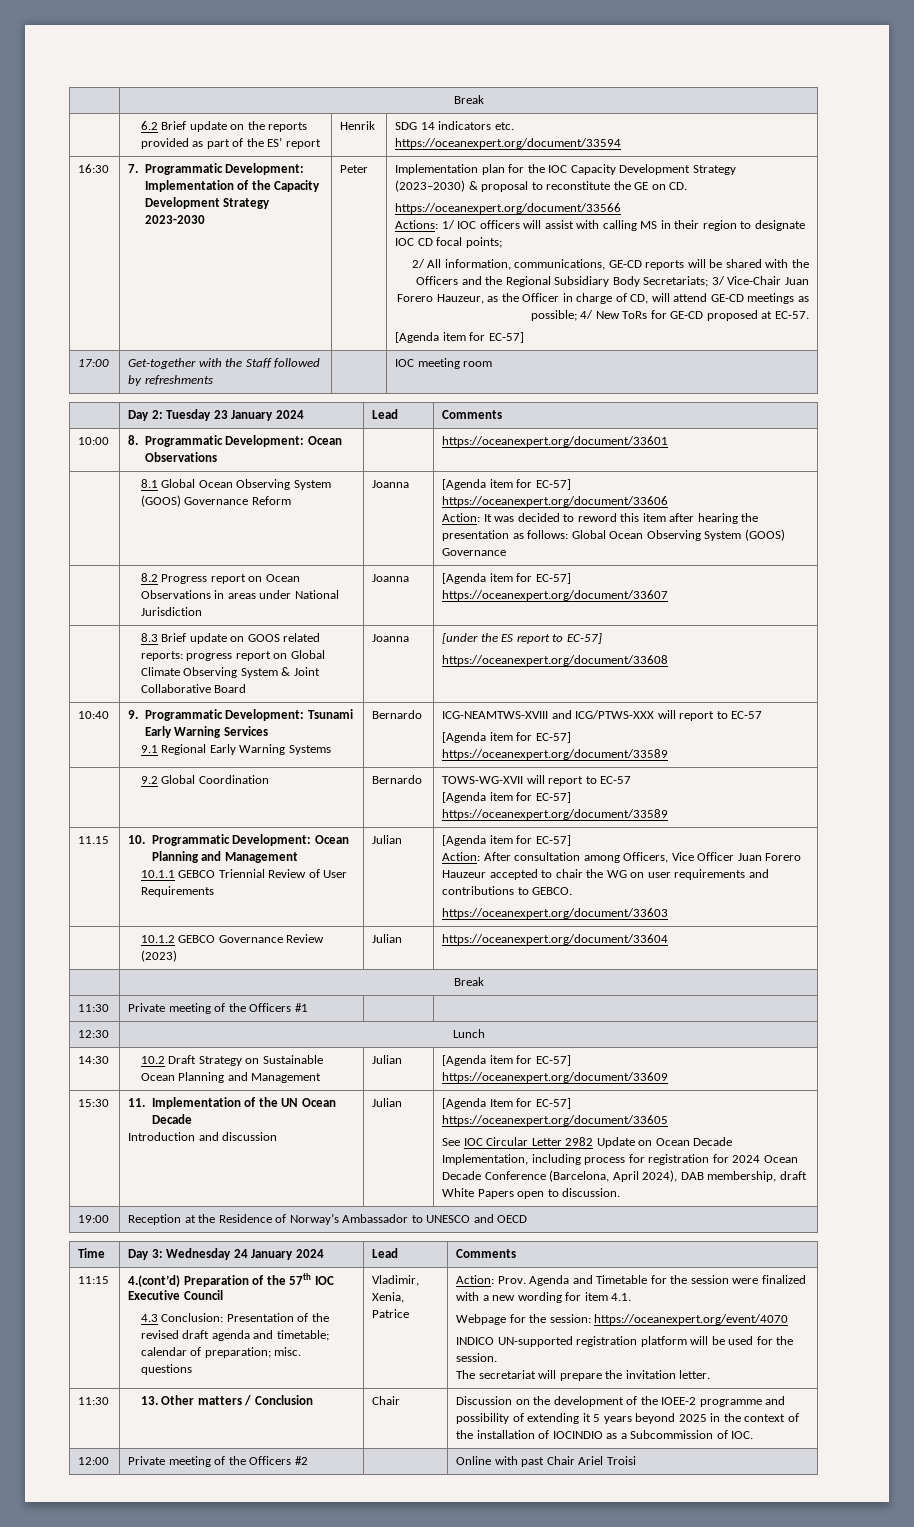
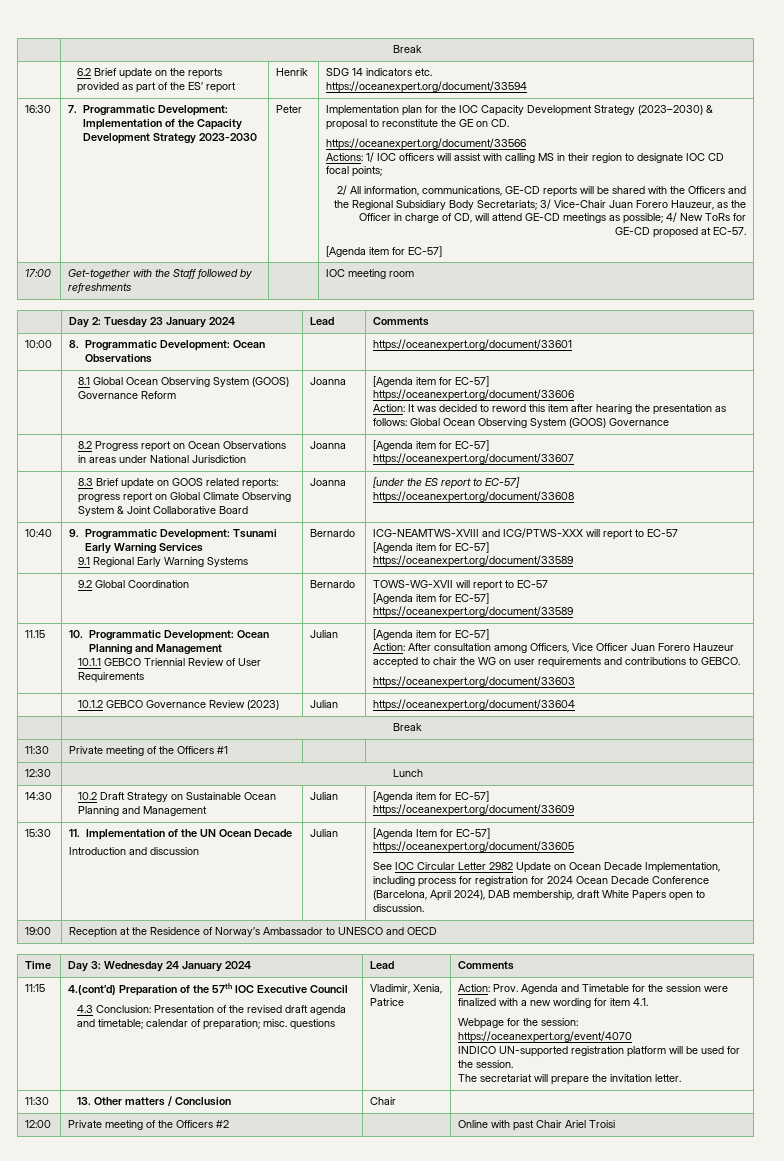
- 11:30 | 13. Other matters / Conclusion | Chair | Discussion on the development of the IOEE-2 programme and possibility of extending it 5 years beyond 2025 in the context of the installation of IOCINDIO as a Subcommission of IOC.
+ 11:30 | 13. Other matters / Conclusion | Chair |

